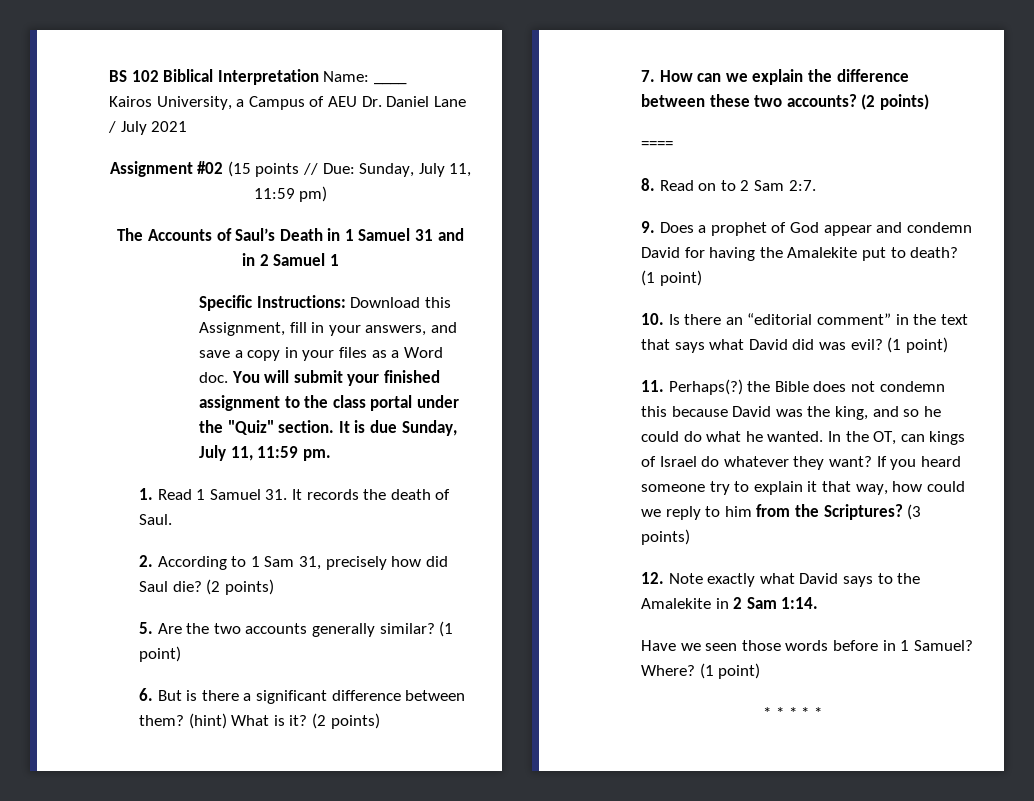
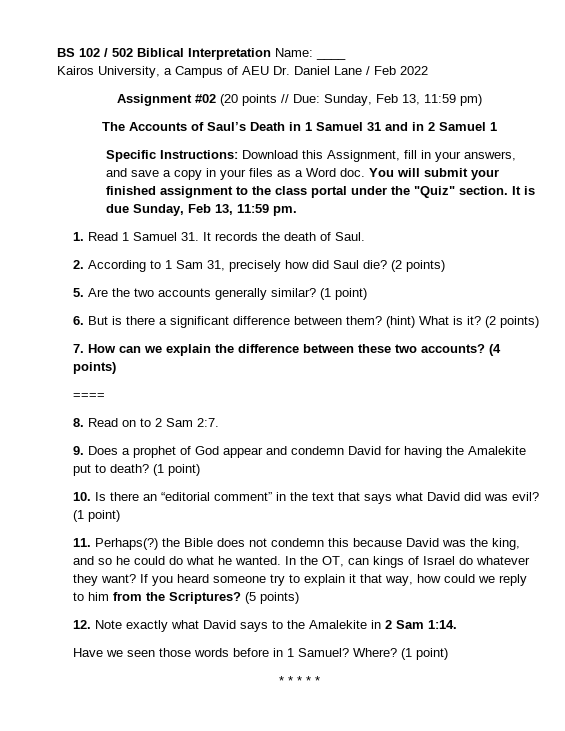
- BS 102 Biblical Interpretation Name: ____
+ BS 102 / 502 Biblical Interpretation Name: ____
- Kairos University, a Campus of AEU Dr. Daniel Lane / July 2021
+ Kairos University, a Campus of AEU Dr. Daniel Lane / Feb 2022
- Assignment #02 (15 points // Due: Sunday, July 11, 11:59 pm)
+ Assignment #02 (20 points // Due: Sunday, Feb 13, 11:59 pm)
- It is due Sunday, July 11, 11:59 pm.
+ It is due Sunday, Feb 13, 11:59 pm.
- 7. How can we explain the difference between these two accounts? (2 points)
+ 7. How can we explain the difference between these two accounts? (4 points)
- (3 points)
+ (5 points)

